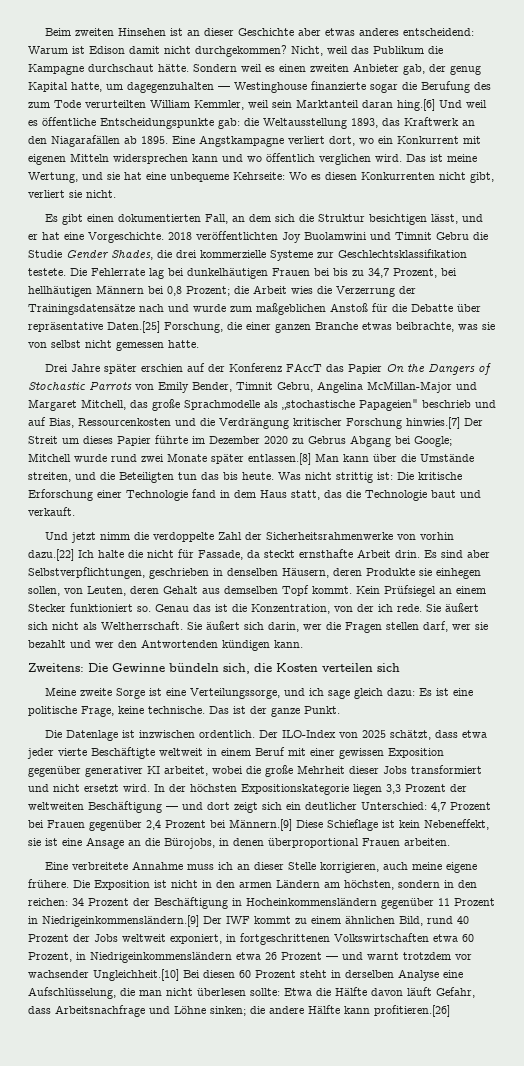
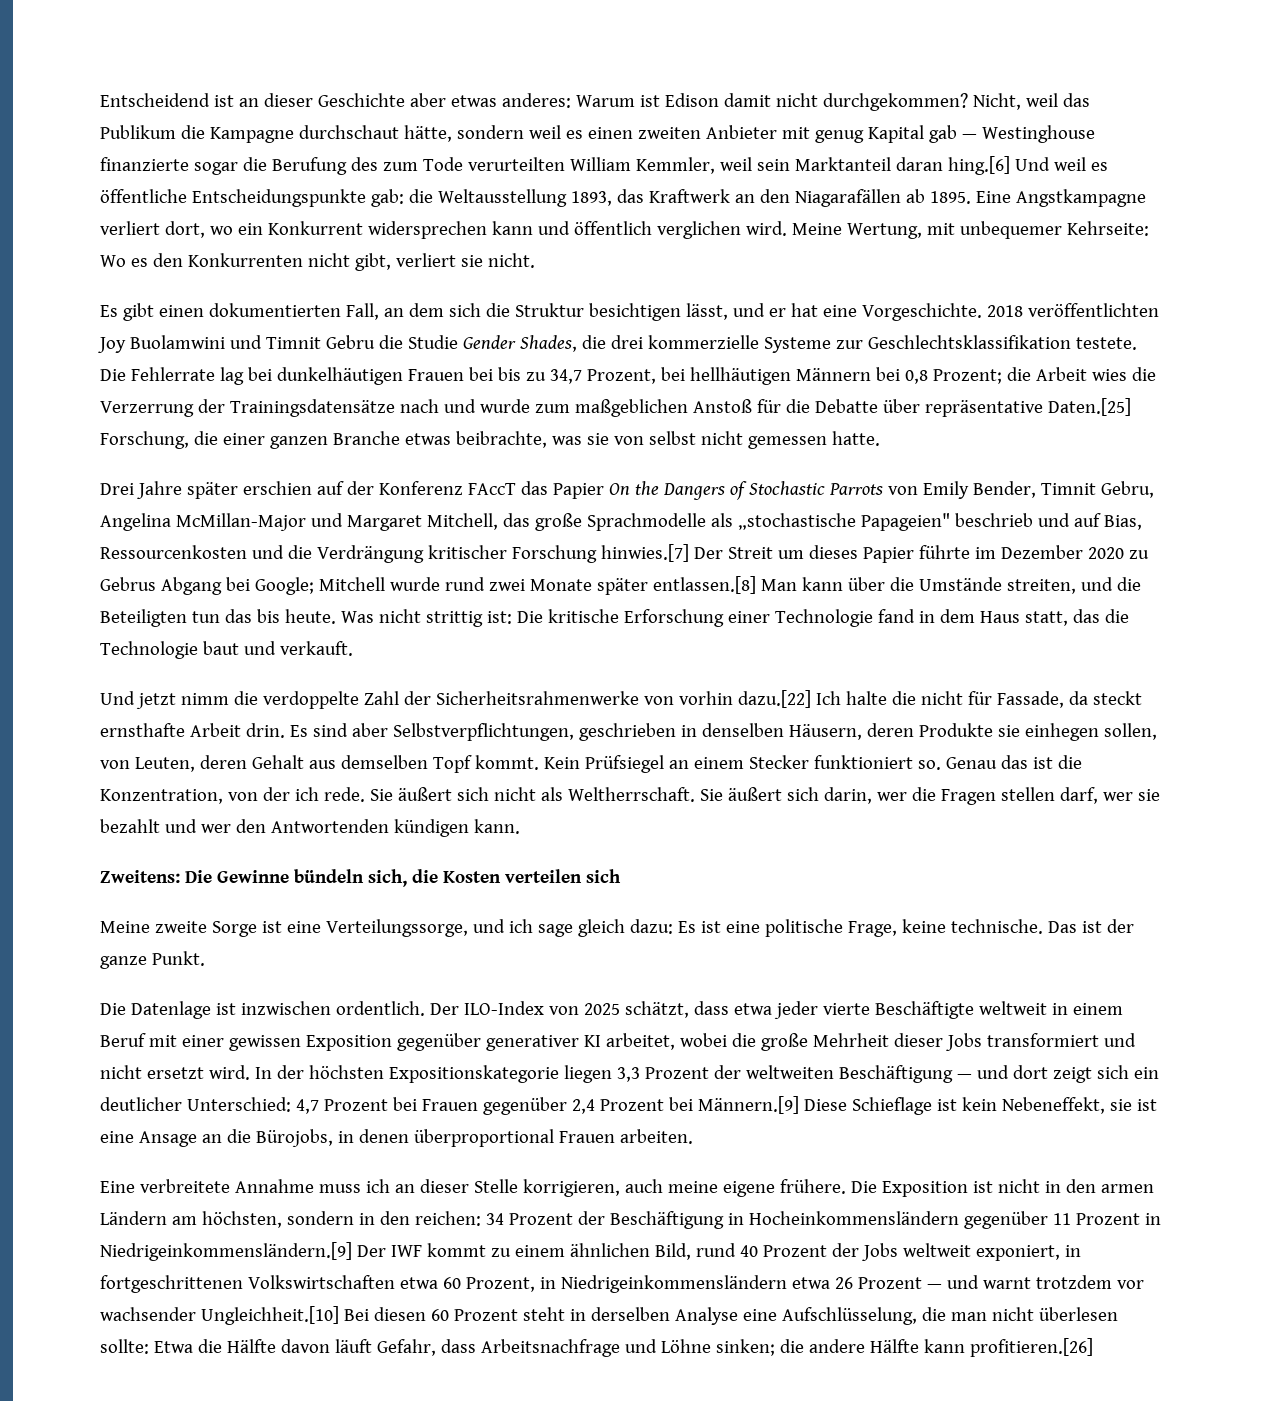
- Beim zweiten Hinsehen ist an dieser Geschichte aber etwas anderes entscheidend: Warum ist Edison damit nicht durchgekommen?
+ Entscheidend ist an dieser Geschichte aber etwas anderes: Warum ist Edison damit nicht durchgekommen?
- Nicht, weil das Publikum die Kampagne durchschaut hätte. Sondern weil es einen zweiten Anbieter gab, der genug Kapital hatte, um dagegenzuhalten — Westinghouse finanzierte sogar die Berufung des zum Tode verurteilten William Kemmler, weil sein Marktanteil daran hing.[6] Und weil es öffentliche Entscheidungspunkte gab: die Weltausstellung 1893, das Kraftwerk an den Niagarafällen ab 1895.
+ Nicht, weil das Publikum die Kampagne durchschaut hätte, sondern weil es einen zweiten Anbieter mit genug Kapital gab — Westinghouse finanzierte sogar die Berufung des zum Tode verurteilten William Kemmler, weil sein Marktanteil daran hing.[6] Und weil es öffentliche Entscheidungspunkte gab: die Weltausstellung 1893, das Kraftwerk an den Niagarafällen ab 1895.
- Eine Angstkampagne verliert dort, wo ein Konkurrent mit eigenen Mitteln widersprechen kann und wo öffentlich verglichen wird.
+ Eine Angstkampagne verliert dort, wo ein Konkurrent widersprechen kann und öffentlich verglichen wird.
- Das ist meine Wertung, und sie hat eine unbequeme Kehrseite: Wo es diesen Konkurrenten nicht gibt, verliert sie nicht.
+ Meine Wertung, mit unbequemer Kehrseite: Wo es den Konkurrenten nicht gibt, verliert sie nicht.

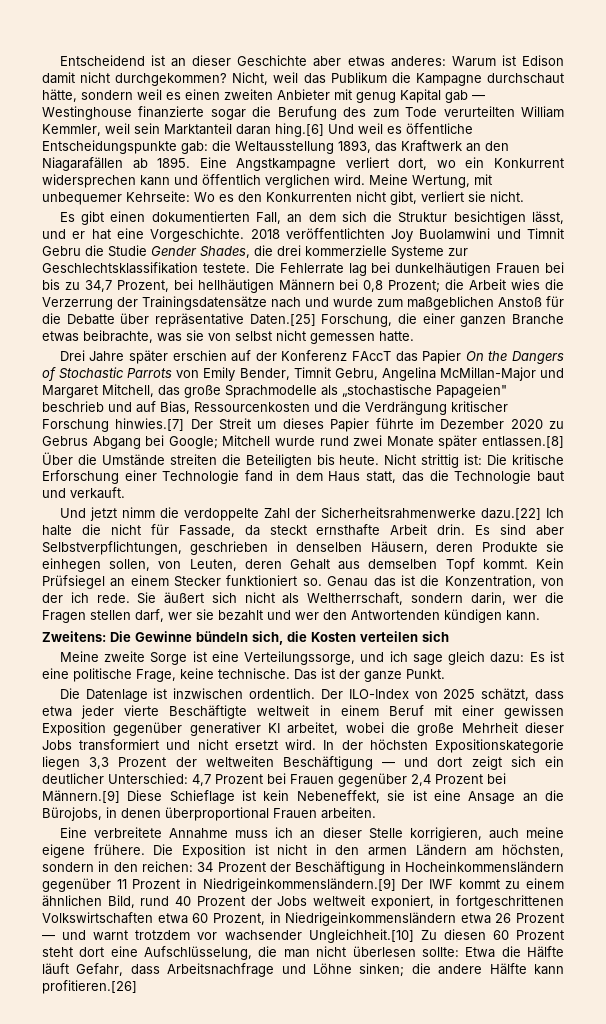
- Mitchell wurde rund zwei Monate später entlassen.[8] Man kann über die Umstände streiten, und die Beteiligten tun das bis heute. Was nicht strittig ist:
+ Mitchell wurde rund zwei Monate später entlassen.[8] Über die Umstände streiten die Beteiligten bis heute. Nicht strittig ist:
- Und jetzt nimm die verdoppelte Zahl der Sicherheitsrahmenwerke von vorhin dazu.[22] Ich halte die nicht für Fassade, da steckt ernsthafte Arbeit drin.
+ Und jetzt nimm die verdoppelte Zahl der Sicherheitsrahmenwerke dazu.[22] Ich halte die nicht für Fassade, da steckt ernsthafte Arbeit drin.
- Sie äußert sich nicht als Weltherrschaft. Sie äußert sich darin, wer die Fragen stellen darf, wer sie bezahlt und wer den Antwortenden kündigen kann.
+ Sie äußert sich nicht als Weltherrschaft, sondern darin, wer die Fragen stellen darf, wer sie bezahlt und wer den Antwortenden kündigen kann.
- 34 Prozent der Beschäftigung in Hocheinkommensländern gegenüber 11 Prozent in Niedrigeinkommensländern.[9] Der IWF kommt zu einem ähnlichen Bild, rund 40 Prozent der Jobs weltweit exponiert, in fortgeschrittenen Volkswirtschaften etwa 60 Prozent, in Niedrigeinkommensländern etwa 26 Prozent — und warnt trotzdem vor wachsender Ungleichheit.[10] Bei diesen 60 Prozent steht in derselben Analyse eine Aufschlüsselung, die man nicht überlesen sollte:
+ 34 Prozent der Beschäftigung in Hocheinkommensländern gegenüber 11 Prozent in Niedrigeinkommensländern.[9] Der IWF kommt zu einem ähnlichen Bild, rund 40 Prozent der Jobs weltweit exponiert, in fortgeschrittenen Volkswirtschaften etwa 60 Prozent, in Niedrigeinkommensländern etwa 26 Prozent — und warnt trotzdem vor wachsender Ungleichheit.[10] Zu diesen 60 Prozent steht dort eine Aufschlüsselung, die man nicht überlesen sollte:
- Etwa die Hälfte davon läuft Gefahr, dass Arbeitsnachfrage und Löhne sinken;
+ Etwa die Hälfte läuft Gefahr, dass Arbeitsnachfrage und Löhne sinken;

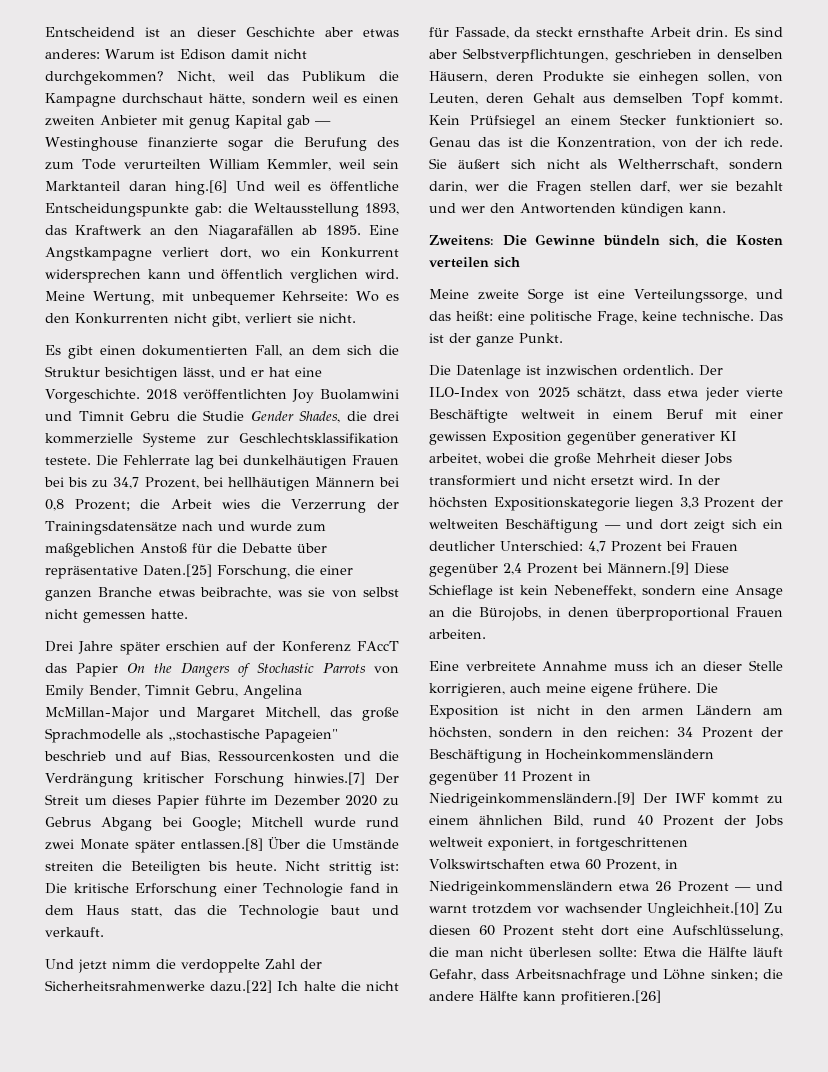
- Meine zweite Sorge ist eine Verteilungssorge, und ich sage gleich dazu: Es ist eine politische Frage, keine technische.
+ Meine zweite Sorge ist eine Verteilungssorge, und das heißt: eine politische Frage, keine technische.
- In der höchsten Expositionskategorie liegen 3,3 Prozent der weltweiten Beschäftigung — und dort zeigt sich ein deutlicher Unterschied: 4,7 Prozent bei Frauen gegenüber 2,4 Prozent bei Männern.[9] Diese Schieflage ist kein Nebeneffekt, sie ist eine Ansage an die Bürojobs, in denen überproportional Frauen arbeiten.
+ In der höchsten Expositionskategorie liegen 3,3 Prozent der weltweiten Beschäftigung — und dort zeigt sich ein deutlicher Unterschied: 4,7 Prozent bei Frauen gegenüber 2,4 Prozent bei Männern.[9] Diese Schieflage ist kein Nebeneffekt, sondern eine Ansage an die Bürojobs, in denen überproportional Frauen arbeiten.

